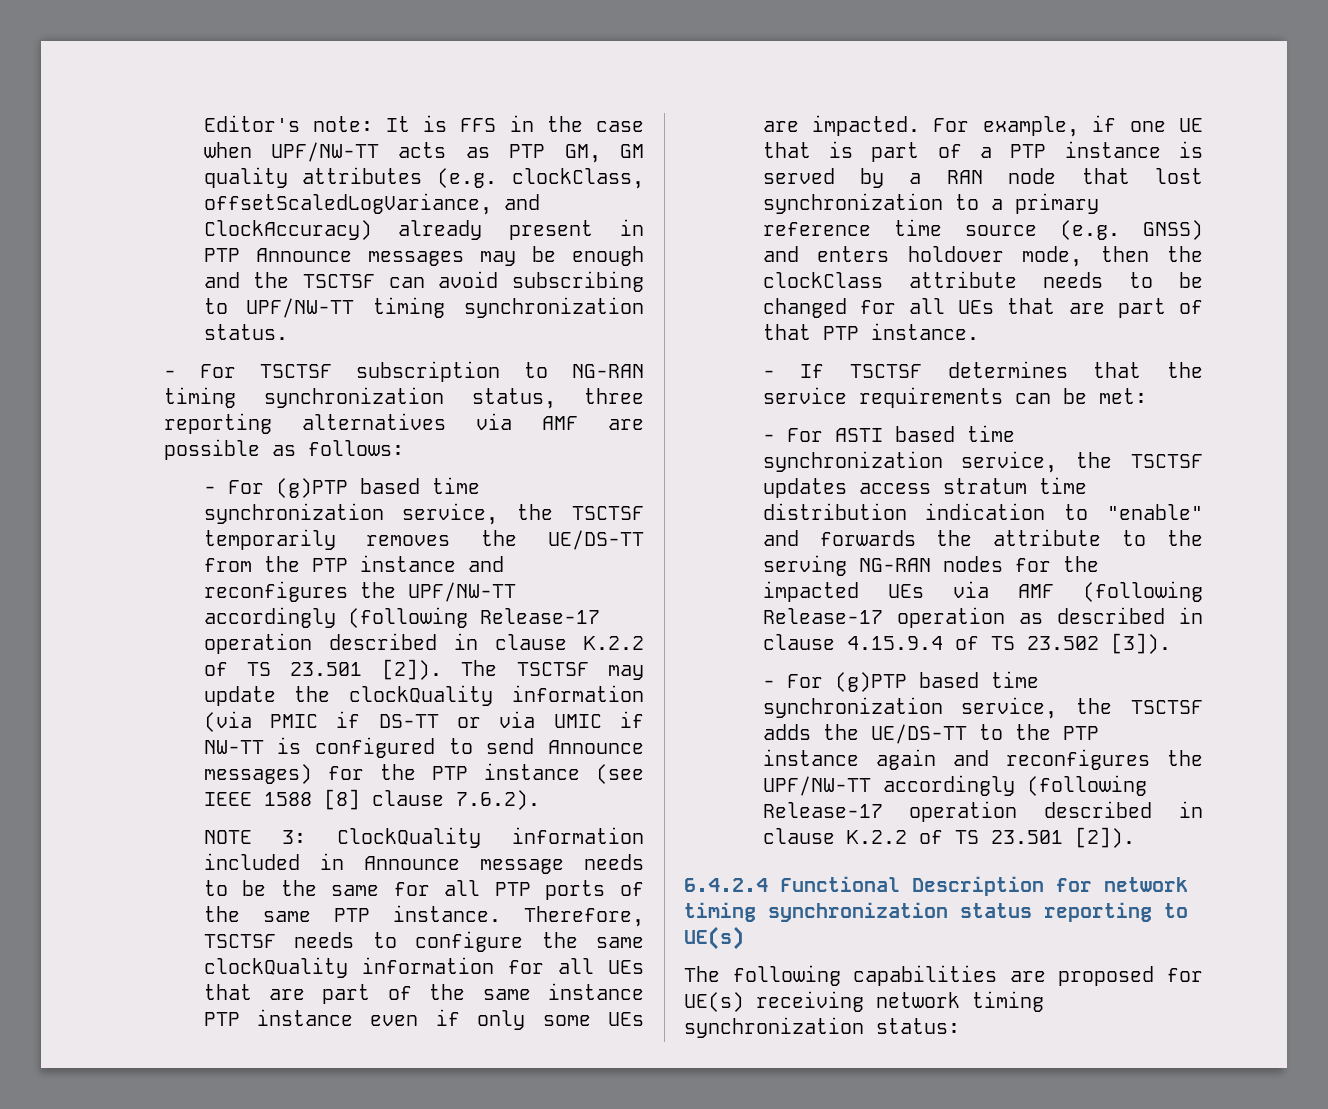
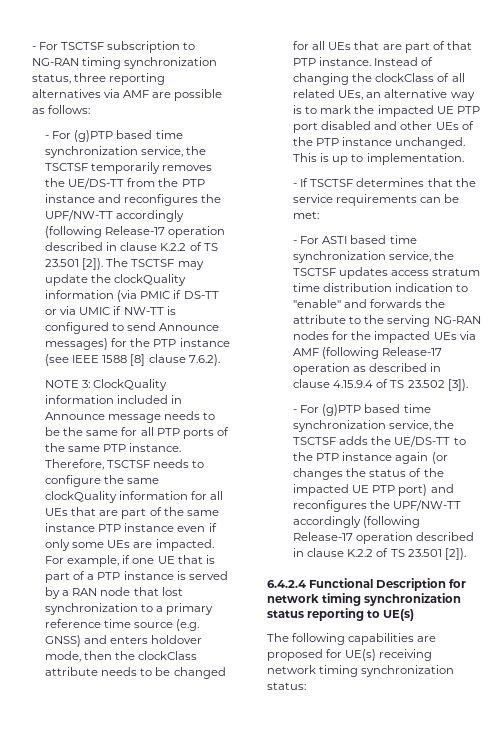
- Editor's note: It is FFS in the case when UPF/NW-TT acts as PTP GM, GM quality attributes (e.g. clockClass, offsetScaledLogVariance, and ClockAccuracy) already present in PTP Announce messages may be enough and the TSCTSF can avoid subscribing to UPF/NW-TT timing synchronization status.
+ Instead of changing the clockClass of all related UEs, an alternative way is to mark the impacted UE PTP port disabled and other UEs of the PTP instance unchanged. This is up to implementation.
- - For (g)PTP based time synchronization service, the TSCTSF adds the UE/DS-TT to the PTP instance again and reconfigures the UPF/NW-TT accordingly (following Release-17 operation described in clause K.2.2 of TS 23.501 [2]).
+ - For (g)PTP based time synchronization service, the TSCTSF adds the UE/DS-TT to the PTP instance again (or changes the status of the impacted UE PTP port) and reconfigures the UPF/NW-TT accordingly (following Release-17 operation described in clause K.2.2 of TS 23.501 [2]).

